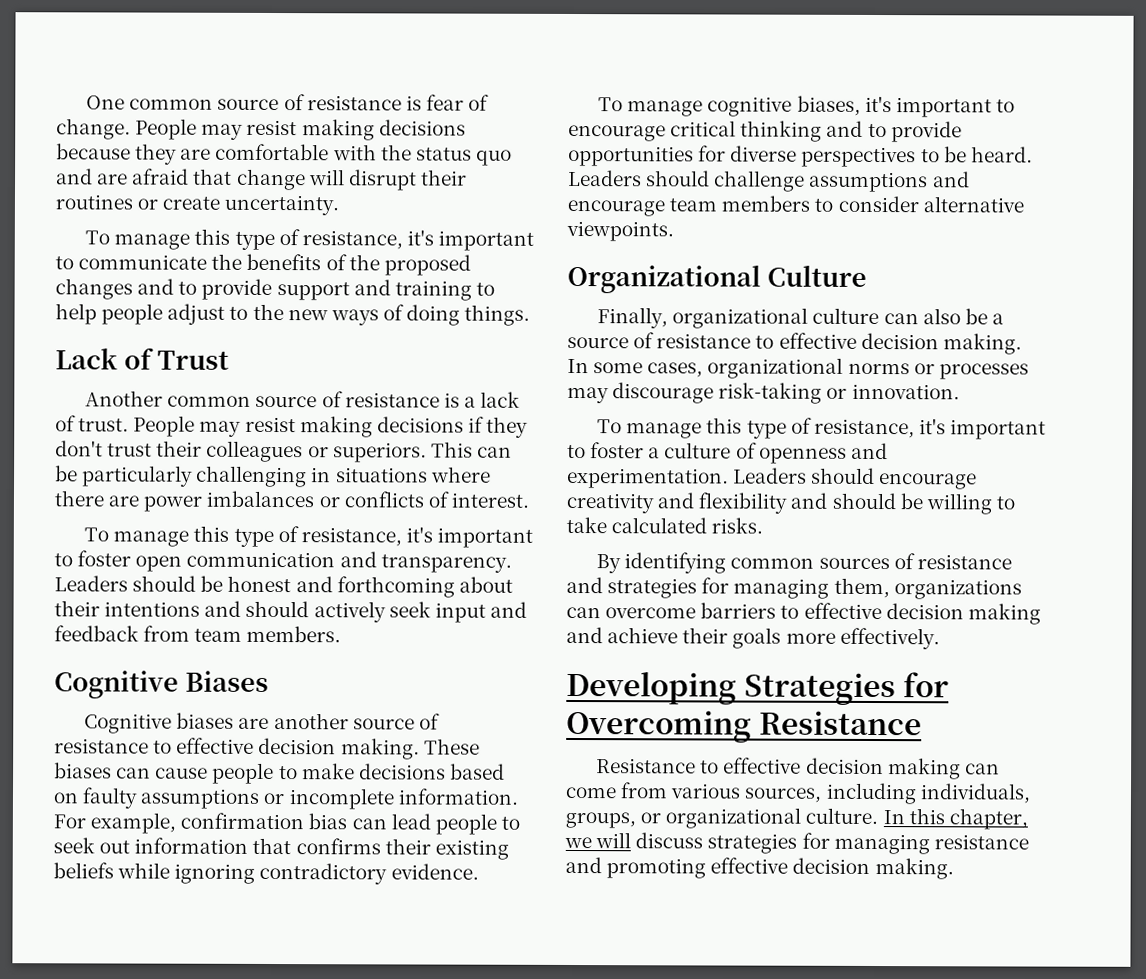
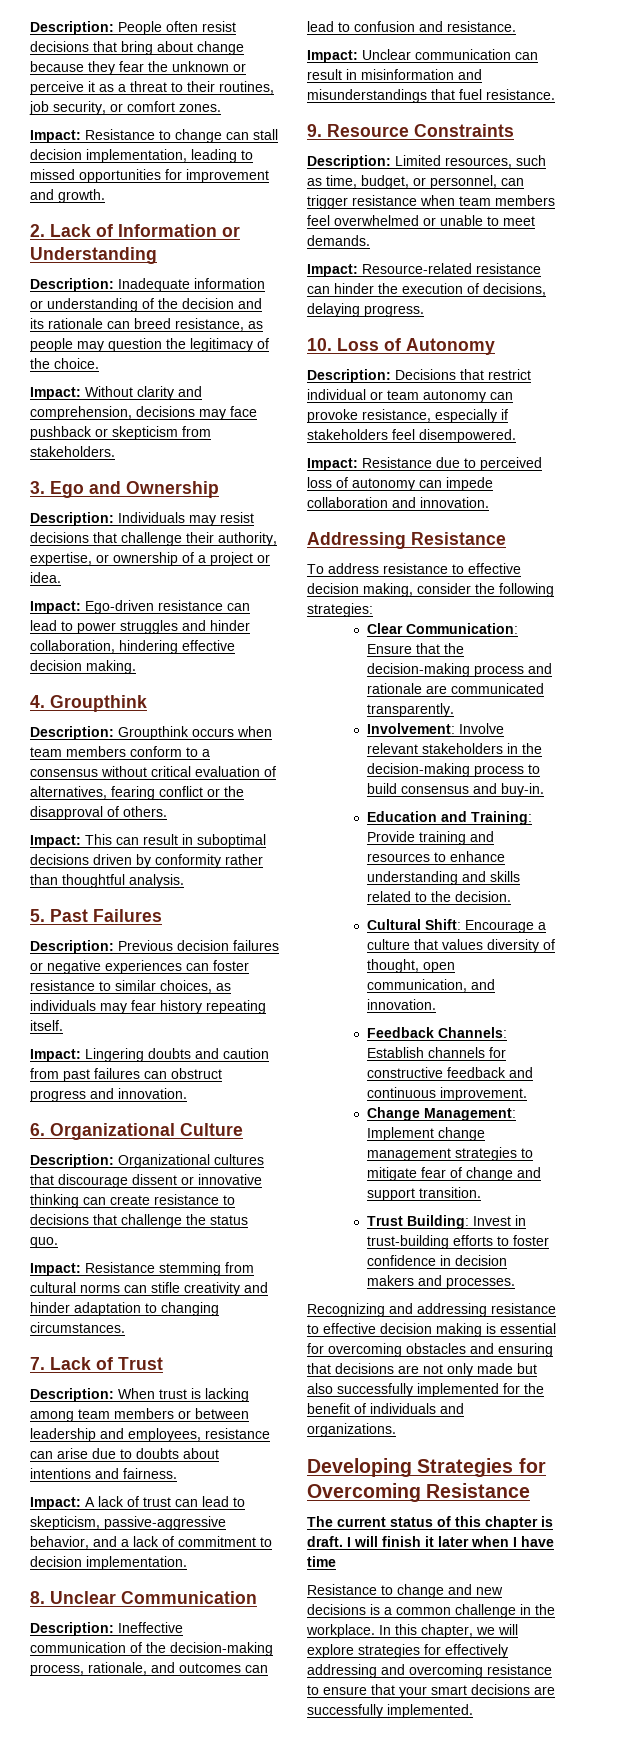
- One common source of resistance is fear of change. People may resist making decisions because they are comfortable with the status quo and are afraid that change will disrupt their routines or create uncertainty.
- To manage this type of resistance, it's important to communicate the benefits of the proposed changes and to provide support and training to help people adjust to the new ways of doing things.
- Lack of Trust
- Another common source of resistance is a lack of trust. People may resist making decisions if they don't trust their colleagues or superiors. This can be particularly challenging in situations where there are power imbalances or conflicts of interest.
- To manage this type of resistance, it's important to foster open communication and transparency. Leaders should be honest and forthcoming about their intentions and should actively seek input and feedback from team members.
- Cognitive Biases
- Cognitive biases are another source of resistance to effective decision making. These biases can cause people to make decisions based on faulty assumptions or incomplete information. For example, confirmation bias can lead people to seek out information that confirms their existing beliefs while ignoring contradictory evidence.
- To manage cognitive biases, it's important to encourage critical thinking and to provide opportunities for diverse perspectives to be heard. Leaders should challenge assumptions and encourage team members to consider alternative viewpoints.
- Organizational Culture
- Finally, organizational culture can also be a source of resistance to effective decision making. In some cases, organizational norms or processes may discourage risk-taking or innovation.
- To manage this type of resistance, it's important to foster a culture of openness and experimentation. Leaders should encourage creativity and flexibility and should be willing to take calculated risks.
- By identifying common sources of resistance and strategies for managing them, organizations can overcome barriers to effective decision making and achieve their goals more effectively.
+ Description: People often resist decisions that bring about change because they fear the unknown or perceive it as a threat to their routines, job security, or comfort zones.
+ Impact: Resistance to change can stall decision implementation, leading to missed opportunities for improvement and growth.
+ 2. Lack of Information or Understanding
+ Description: Inadequate information or understanding of the decision and its rationale can breed resistance, as people may question the legitimacy of the choice.
+ Impact: Without clarity and comprehension, decisions may face pushback or skepticism from stakeholders.
+ 3. Ego and Ownership
+ Description: Individuals may resist decisions that challenge their authority, expertise, or ownership of a project or idea.
+ Impact: Ego-driven resistance can lead to power struggles and hinder collaboration, hindering effective decision making.
+ 4. Groupthink
+ Description: Groupthink occurs when team members conform to a consensus without critical evaluation of alternatives, fearing conflict or the disapproval of others.
+ Impact: This can result in suboptimal decisions driven by conformity rather than thoughtful analysis.
+ 5. Past Failures
+ Description: Previous decision failures or negative experiences can foster resistance to similar choices, as individuals may fear history repeating itself.
+ Impact: Lingering doubts and caution from past failures can obstruct progress and innovation.
+ 6. Organizational Culture
+ Description: Organizational cultures that discourage dissent or innovative thinking can create resistance to decisions that challenge the status quo.
+ Impact: Resistance stemming from cultural norms can stifle creativity and hinder adaptation to changing circumstances.
+ 7. Lack of Trust
+ Description: When trust is lacking among team members or between leadership and employees, resistance can arise due to doubts about intentions and fairness.
+ Impact: A lack of trust can lead to skepticism, passive-aggressive behavior, and a lack of commitment to decision implementation.
+ 8. Unclear Communication
+ Description: Ineffective communication of the decision-making process, rationale, and outcomes can lead to confusion and resistance.
+ Impact: Unclear communication can result in misinformation and misunderstandings that fuel resistance.
+ 9. Resource Constraints
+ Description: Limited resources, such as time, budget, or personnel, can trigger resistance when team members feel overwhelmed or unable to meet demands.
+ Impact: Resource-related resistance can hinder the execution of decisions, delaying progress.
+ 10. Loss of Autonomy
+ Description: Decisions that restrict individual or team autonomy can provoke resistance, especially if stakeholders feel disempowered.
+ Impact: Resistance due to perceived loss of autonomy can impede collaboration and innovation.
+ Addressing Resistance
+ To address resistance to effective decision making, consider the following strategies:
+ Clear Communication: Ensure that the decision-making process and rationale are communicated transparently.
+ Involvement: Involve relevant stakeholders in the decision-making process to build consensus and buy-in.
+ Education and Training: Provide training and resources to enhance understanding and skills related to the decision.
+ Cultural Shift: Encourage a culture that values diversity of thought, open communication, and innovation.
+ Feedback Channels: Establish channels for constructive feedback and continuous improvement.
+ Change Management: Implement change management strategies to mitigate fear of change and support transition.
+ Trust Building: Invest in trust-building efforts to foster confidence in decision makers and processes.
+ Recognizing and addressing resistance to effective decision making is essential for overcoming obstacles and ensuring that decisions are not only made but also successfully implemented for the benefit of individuals and organizations.
- Resistance to effective decision making can come from various sources, including individuals, groups, or organizational culture.
+ The current status of this chapter is draft. I will finish it later when I have time
+ Resistance to change and new decisions is a common challenge in the workplace.
- In this chapter, we will discuss strategies for managing resistance and promoting effective decision making.
+ In this chapter, we will explore strategies for effectively addressing and overcoming resistance to ensure that your smart decisions are successfully implemented.

